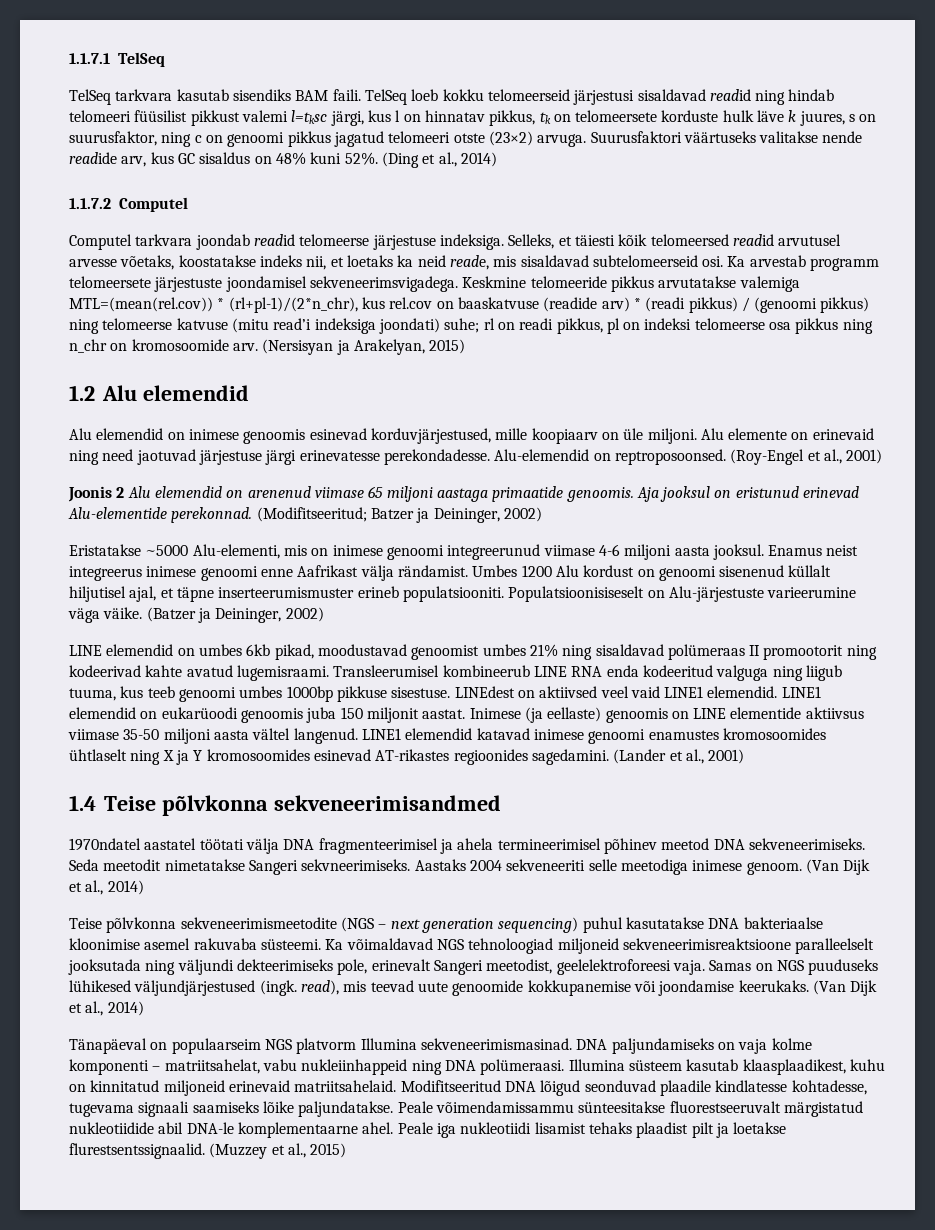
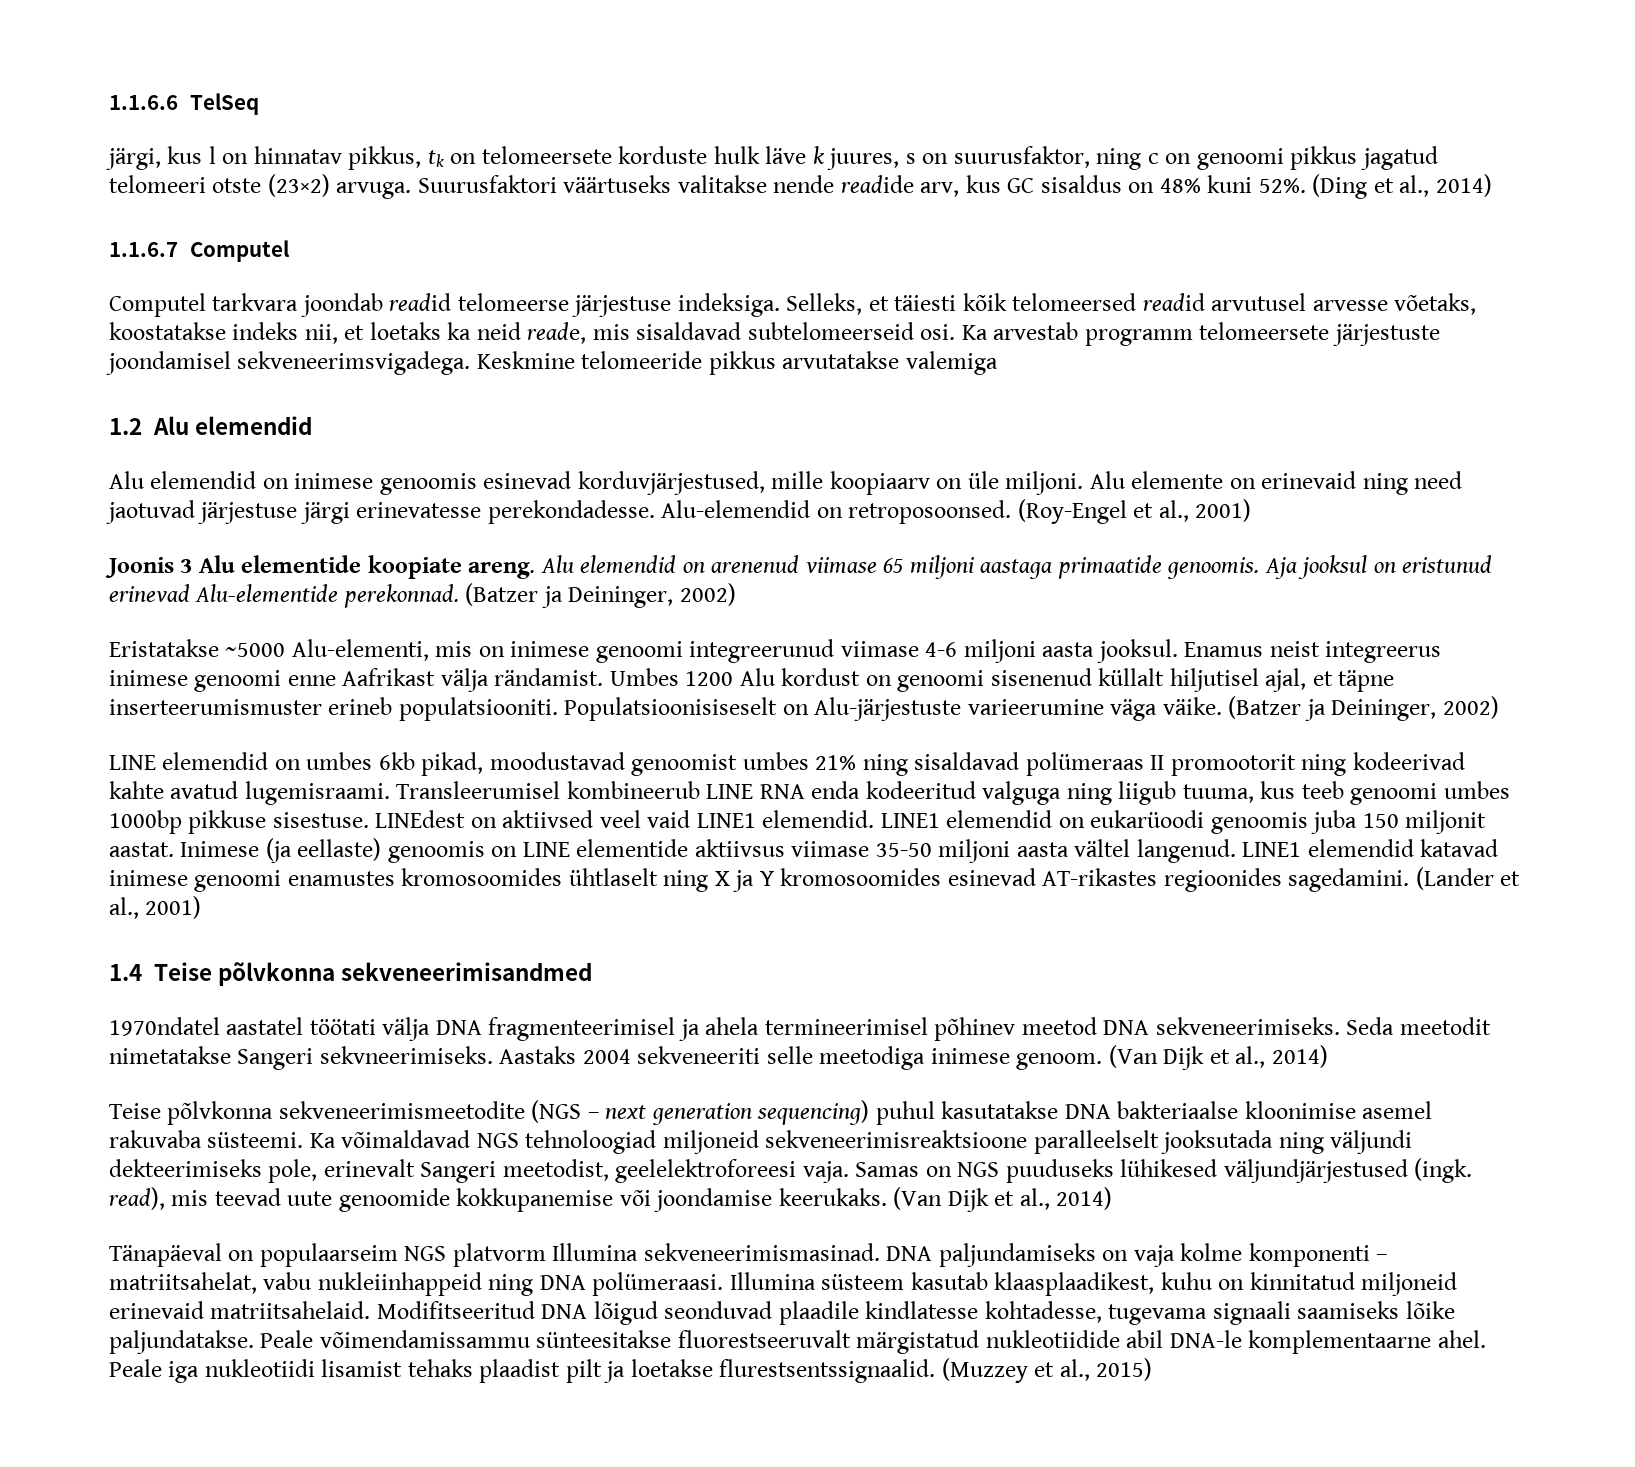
- 1.1.7.1 TelSeq
+ 1.1.6.6 TelSeq
- TelSeq tarkvara kasutab sisendiks BAM faili. TelSeq loeb kokku telomeerseid järjestusi sisaldavad readid ning hindab telomeeri füüsilist pikkust valemi l=tksc järgi, kus l on hinnatav pikkus, tk on telomeersete korduste hulk läve k juures, s on suurusfaktor, ning c on genoomi pikkus jagatud telomeeri otste (23×2) arvuga.
+ järgi, kus l on hinnatav pikkus, tk on telomeersete korduste hulk läve k juures, s on suurusfaktor, ning c on genoomi pikkus jagatud telomeeri otste (23×2) arvuga.
- 1.1.7.2 Computel
+ 1.1.6.7 Computel
- Keskmine telomeeride pikkus arvutatakse valemiga MTL=(mean(rel.cov)) * (rl+pl-1)/(2*n_chr), kus rel.cov on baaskatvuse (readide arv) * (readi pikkus) / (genoomi pikkus) ning telomeerse katvuse (mitu read’i indeksiga joondati) suhe; rl on readi pikkus, pl on indeksi telomeerse osa pikkus ning n_chr on kromosoomide arv. (Nersisyan ja Arakelyan, 2015)
+ Keskmine telomeeride pikkus arvutatakse valemiga
- Alu-elemendid on reptroposoonsed.
+ Alu-elemendid on retroposoonsed.
- Joonis 2 Alu elemendid on arenenud viimase 65 miljoni aastaga primaatide genoomis.
+ Joonis 3 Alu elementide koopiate areng. Alu elemendid on arenenud viimase 65 miljoni aastaga primaatide genoomis.
- Aja jooksul on eristunud erinevad Alu-elementide perekonnad. (Modifitseeritud; Batzer ja Deininger, 2002)
+ Aja jooksul on eristunud erinevad Alu-elementide perekonnad. (Batzer ja Deininger, 2002)

